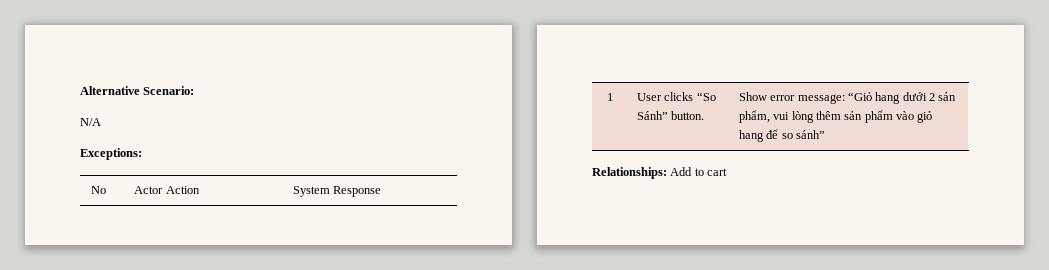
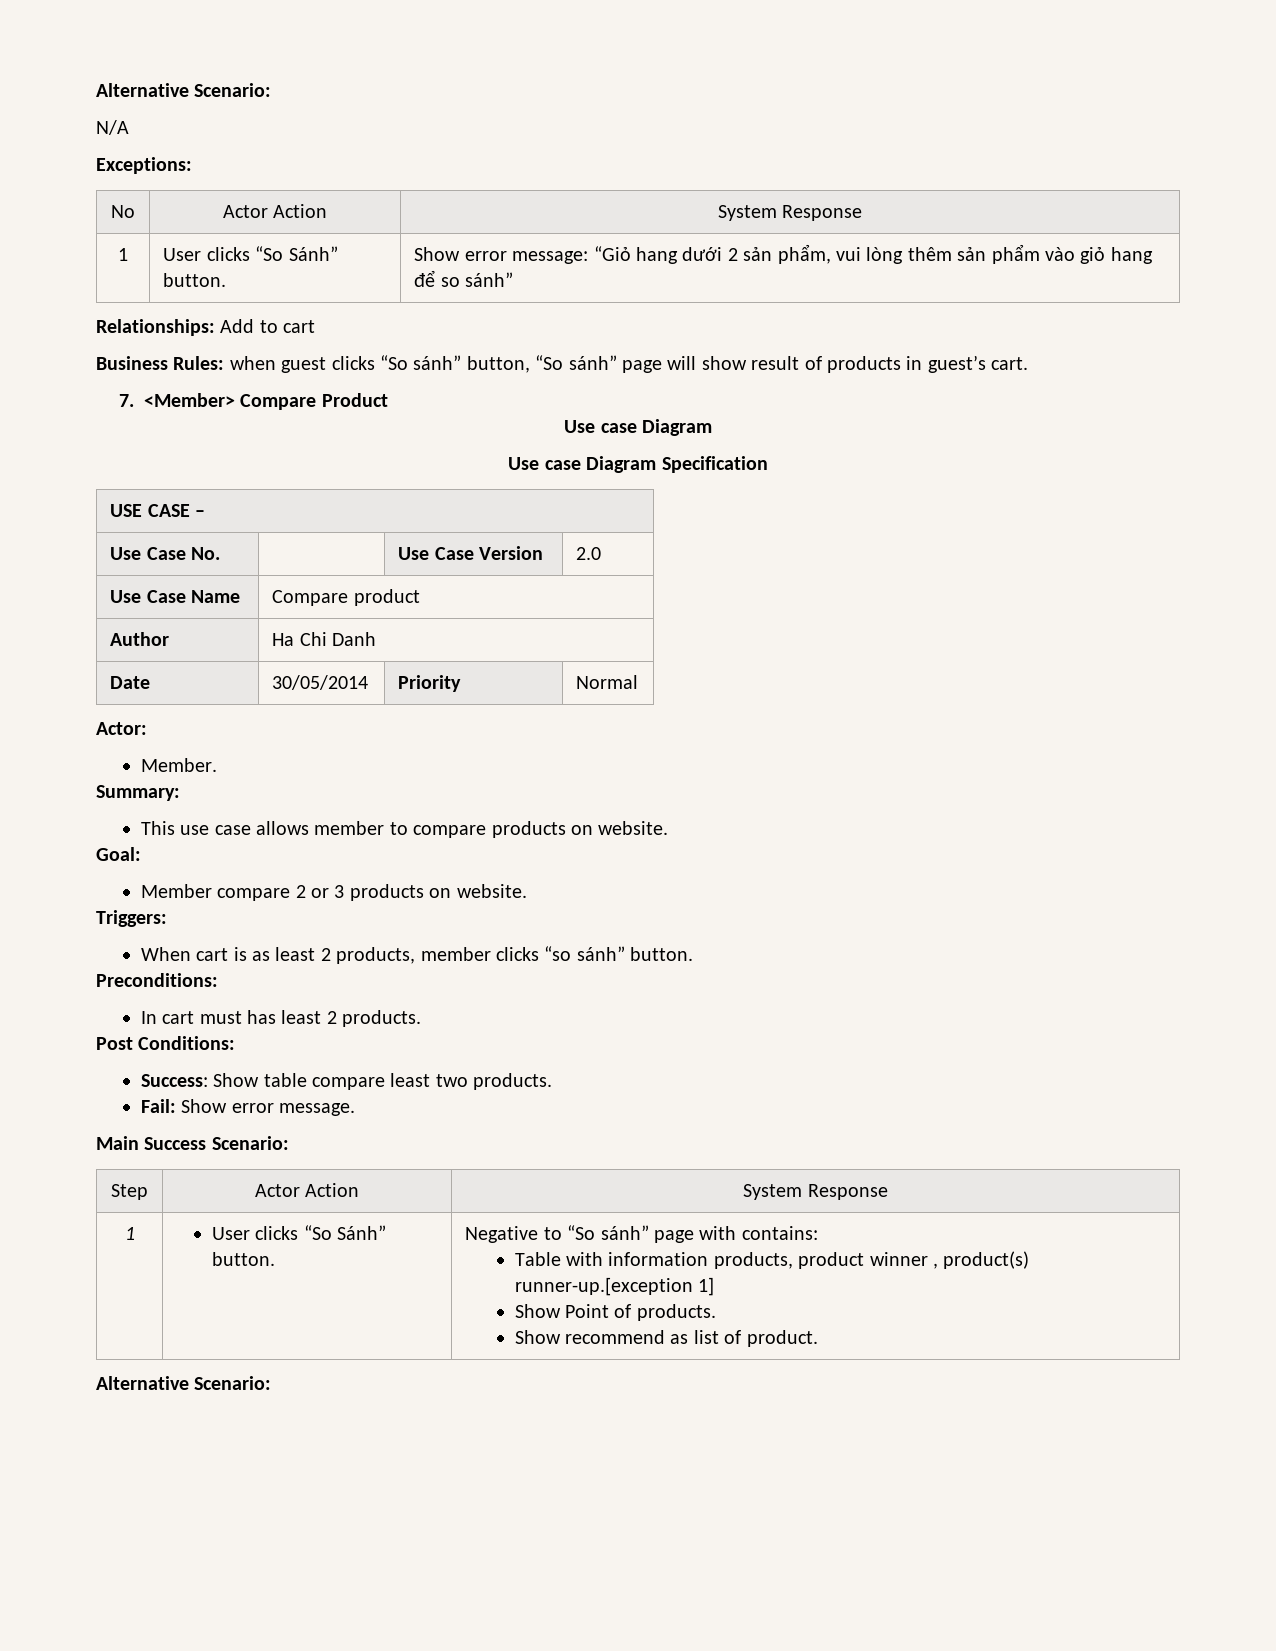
+ Business Rules: when guest clicks “So sánh” button, “So sánh” page will show result of products in guest’s cart.
+ 7. <Member> Compare Product
+ Use case Diagram
+ Use case Diagram Specification
+ USE CASE –
+ Use Case No. | | Use Case Version | 2.0
+ Use Case Name | Compare product
+ Author | Ha Chi Danh
+ Date | 30/05/2014 | Priority | Normal
+ Actor:
+ Member.
+ Summary:
+ This use case allows member to compare products on website.
+ Goal:
+ Member compare 2 or 3 products on website.
+ Triggers:
+ When cart is as least 2 products, member clicks “so sánh” button.
+ Preconditions:
+ In cart must has least 2 products.
+ Post Conditions:
+ Success: Show table compare least two products.
+ Fail: Show error message.
+ Main Success Scenario:
+ Step | Actor Action | System Response
+ 1 | User clicks “So Sánh” button. | Negative to “So sánh” page with contains:
+ Table with information products, product winner , product(s) runner-up.[exception 1]
+ Show Point of products.
+ Show recommend as list of product.
+ Alternative Scenario:

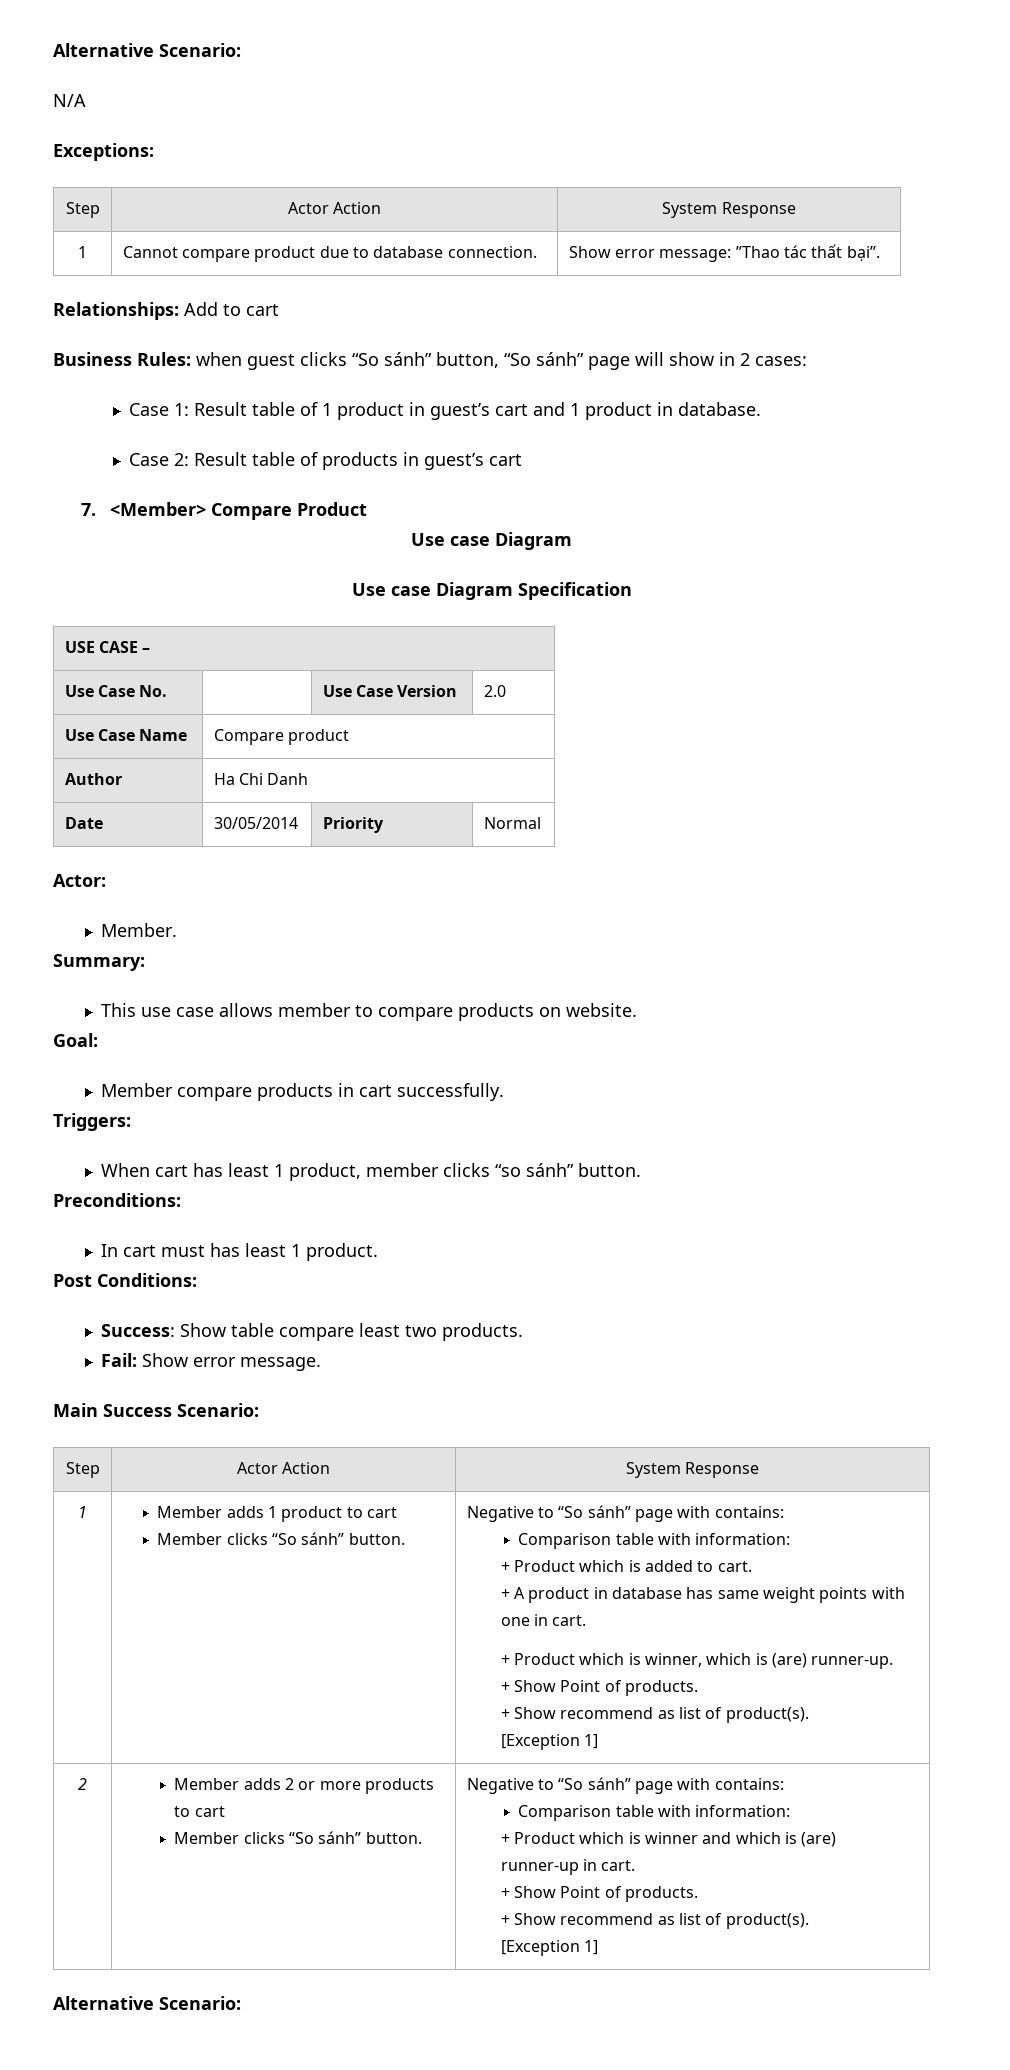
  Exceptions:
- No | Actor Action | System Response
- 1 | User clicks “So Sánh” button. | Show error message: “Giỏ hang dưới 2 sản phẩm, vui lòng thêm sản phẩm vào giỏ hang để so sánh”
+ Step | Actor Action | System Response
+ 1 | Cannot compare product due to database connection. | Show error message: ”Thao tác thất bại”.
- Business Rules: when guest clicks “So sánh” button, “So sánh” page will show result of products in guest’s cart.
+ Business Rules: when guest clicks “So sánh” button, “So sánh” page will show in 2 cases:
+ Case 1: Result table of 1 product in guest’s cart and 1 product in database.
+ Case 2: Result table of products in guest’s cart
- Member compare 2 or 3 products on website.
+ Member compare products in cart successfully.
  Triggers:
- When cart is as least 2 products, member clicks “so sánh” button.
+ When cart has least 1 product, member clicks “so sánh” button.
- In cart must has least 2 products.
+ In cart must has least 1 product.
- User clicks “So Sánh” button. | Negative to “So sánh” page with contains:
- Table with information products, product winner , product(s) runner-up.[exception 1]
- Show Point of products.
- Show recommend as list of product.
+ Member adds 1 product to cart
+ Member clicks “So sánh” button. | Negative to “So sánh” page with contains:
+ Comparison table with information:
+ + Product which is added to cart.
+ + A product in database has same weight points with one in cart.
+ + Product which is winner, which is (are) runner-up.
+ + Show Point of products.
+ + Show recommend as list of product(s).
+ [Exception 1]
+ 2 | Member adds 2 or more products to cart
+ Member clicks “So sánh” button. | Negative to “So sánh” page with contains:
+ Comparison table with information:
+ + Product which is winner and which is (are) runner-up in cart.
+ + Show Point of products.
+ + Show recommend as list of product(s).
+ [Exception 1]

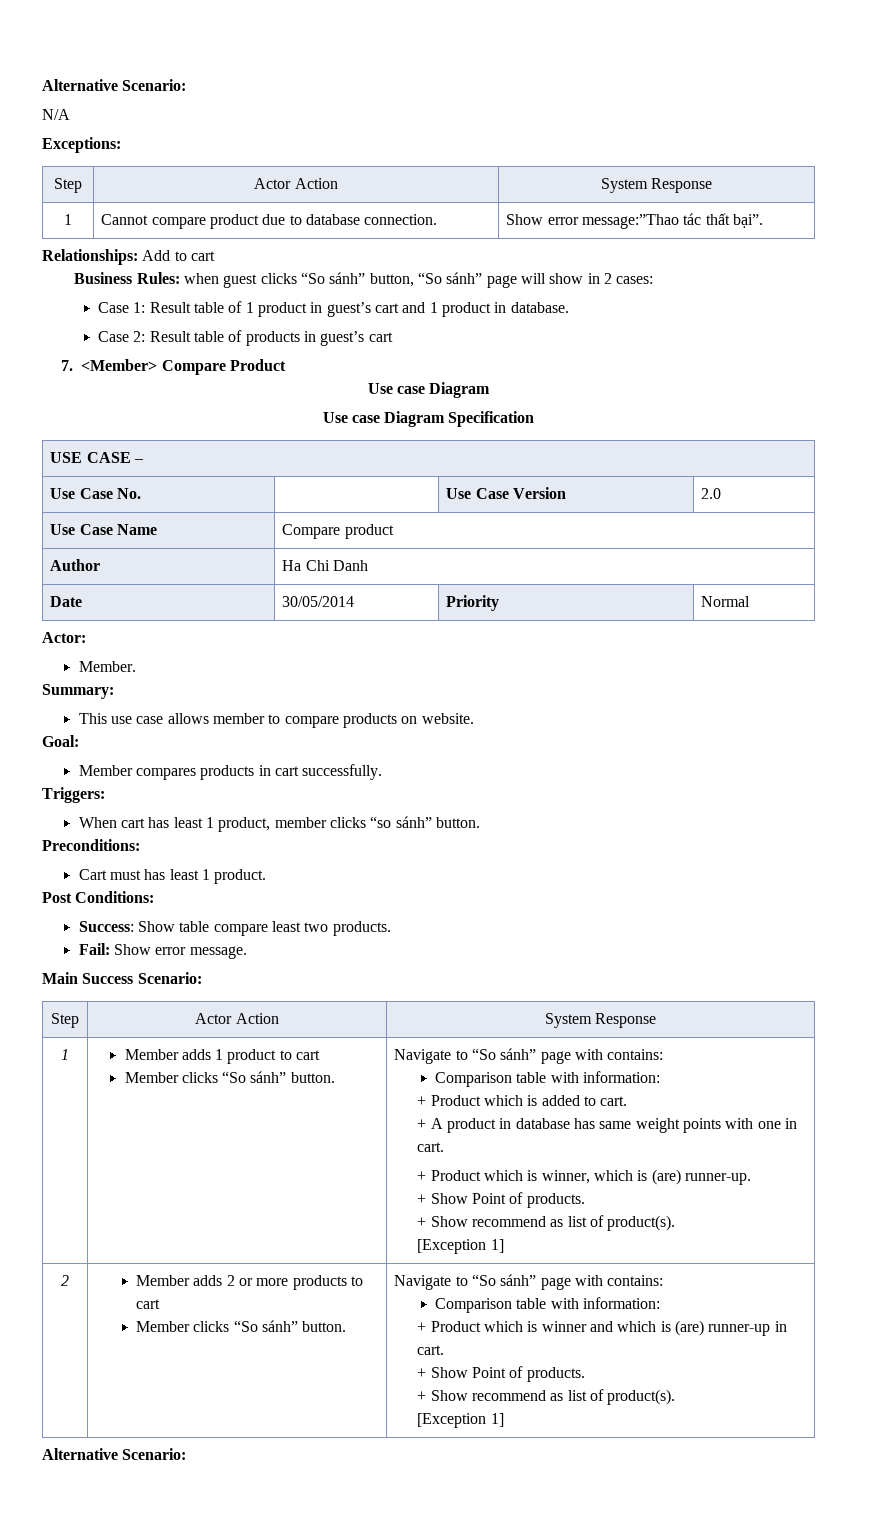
- 1 | Cannot compare product due to database connection. | Show error message: ”Thao tác thất bại”.
+ 1 | Cannot compare product due to database connection. | Show error message:”Thao tác thất bại”.
- Member compare products in cart successfully.
+ Member compares products in cart successfully.
- In cart must has least 1 product.
+ Cart must has least 1 product.
  Member adds 1 product to cart
- Member clicks “So sánh” button. | Negative to “So sánh” page with contains:
+ Member clicks “So sánh” button. | Navigate to “So sánh” page with contains:
  Member adds 2 or more products to cart
- Member clicks “So sánh” button. | Negative to “So sánh” page with contains:
+ Member clicks “So sánh” button. | Navigate to “So sánh” page with contains:

